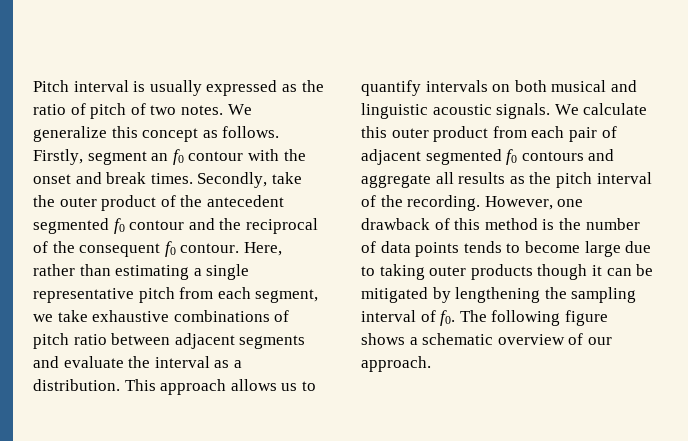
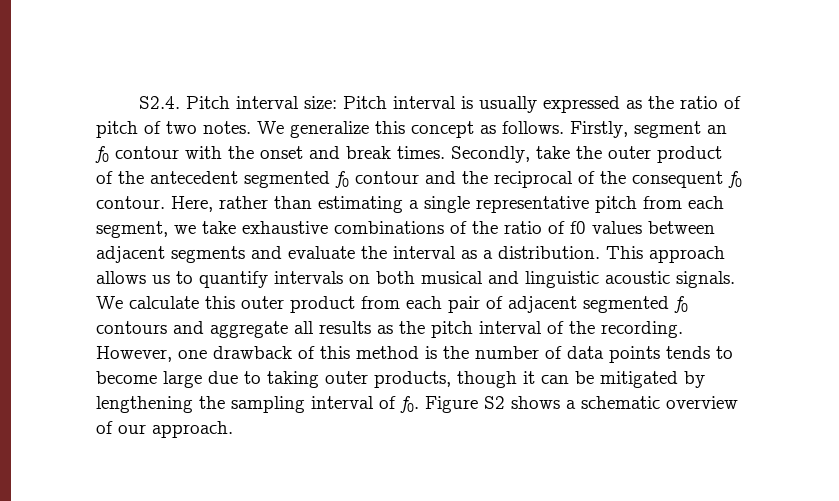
- Pitch interval is usually expressed as the ratio of pitch of two notes.
+ S2.4. Pitch interval size: Pitch interval is usually expressed as the ratio of pitch of two notes.
- Here, rather than estimating a single representative pitch from each segment, we take exhaustive combinations of pitch ratio between adjacent segments and evaluate the interval as a distribution.
+ Here, rather than estimating a single representative pitch from each segment, we take exhaustive combinations of the ratio of f0 values between adjacent segments and evaluate the interval as a distribution.
- However, one drawback of this method is the number of data points tends to become large due to taking outer products though it can be mitigated by lengthening the sampling interval of f0.
+ However, one drawback of this method is the number of data points tends to become large due to taking outer products, though it can be mitigated by lengthening the sampling interval of f0.
- The following figure shows a schematic overview of our approach.
+ Figure S2 shows a schematic overview of our approach.

